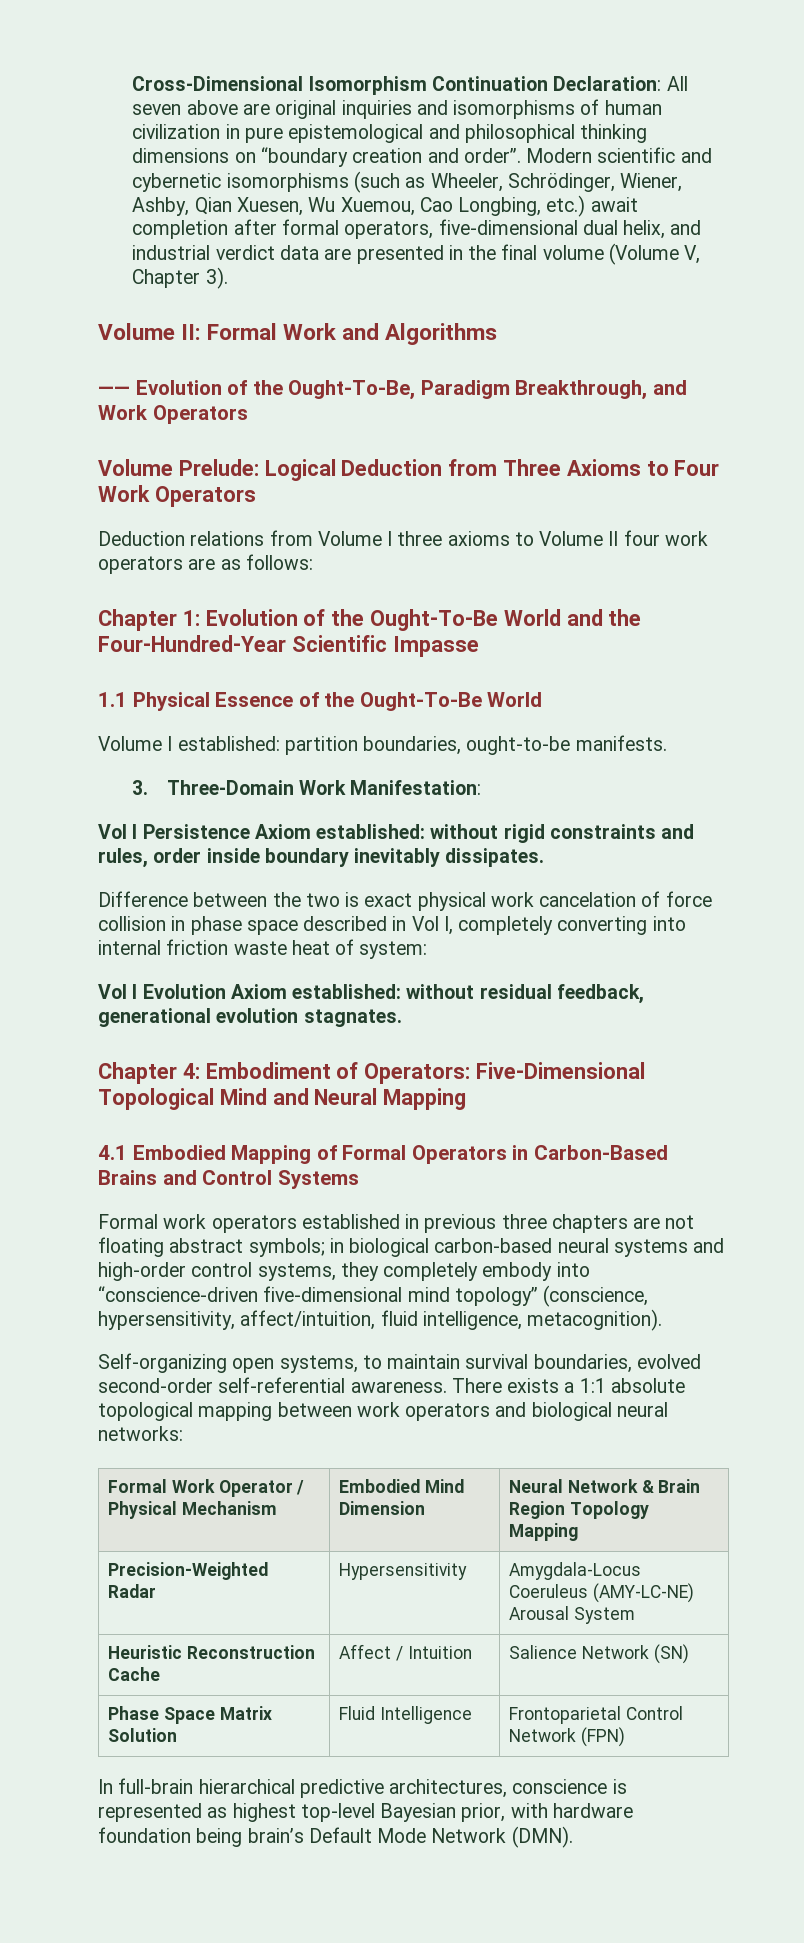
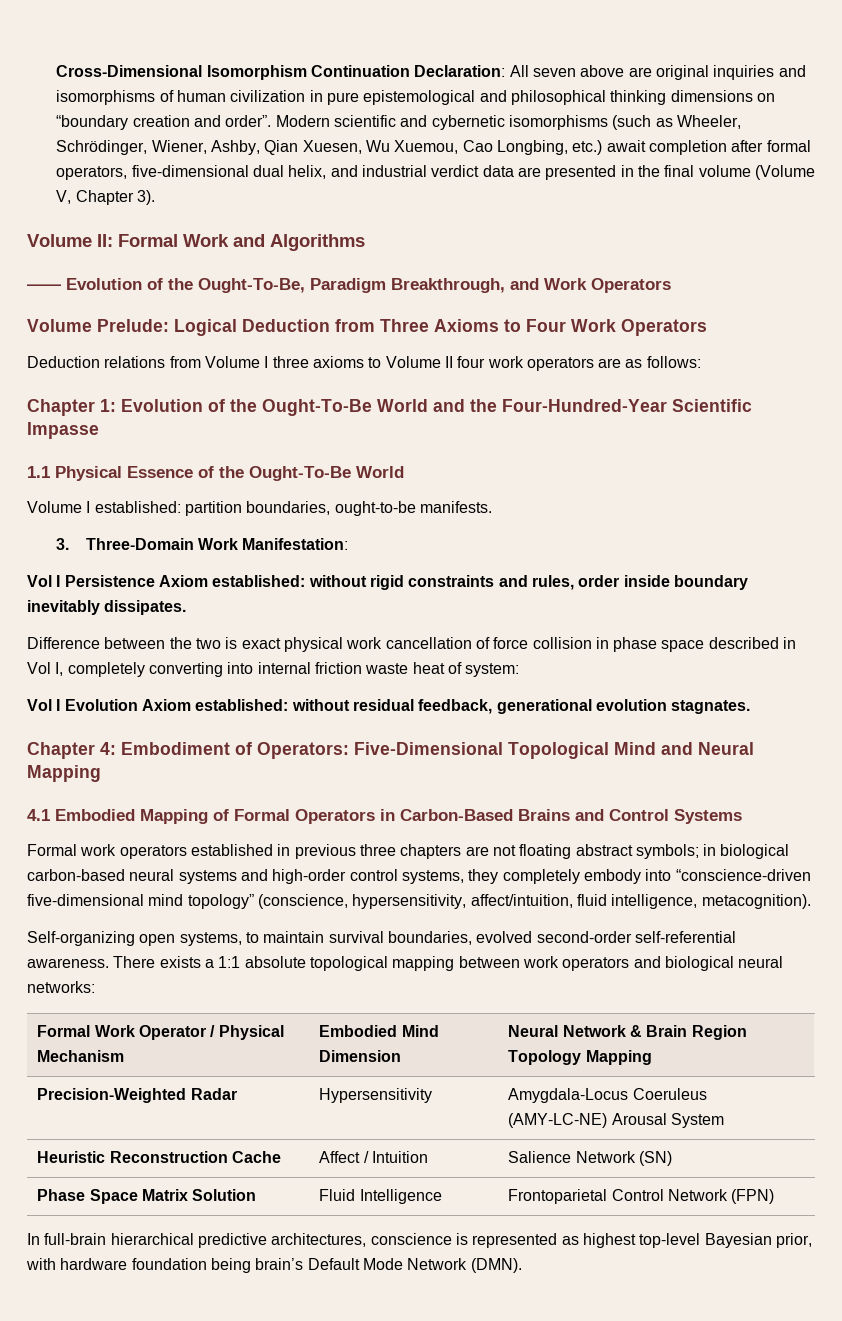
- Difference between the two is exact physical work cancelation of force collision in phase space described in Vol I, completely converting into internal friction waste heat of system:
+ Difference between the two is exact physical work cancellation of force collision in phase space described in Vol I, completely converting into internal friction waste heat of system:

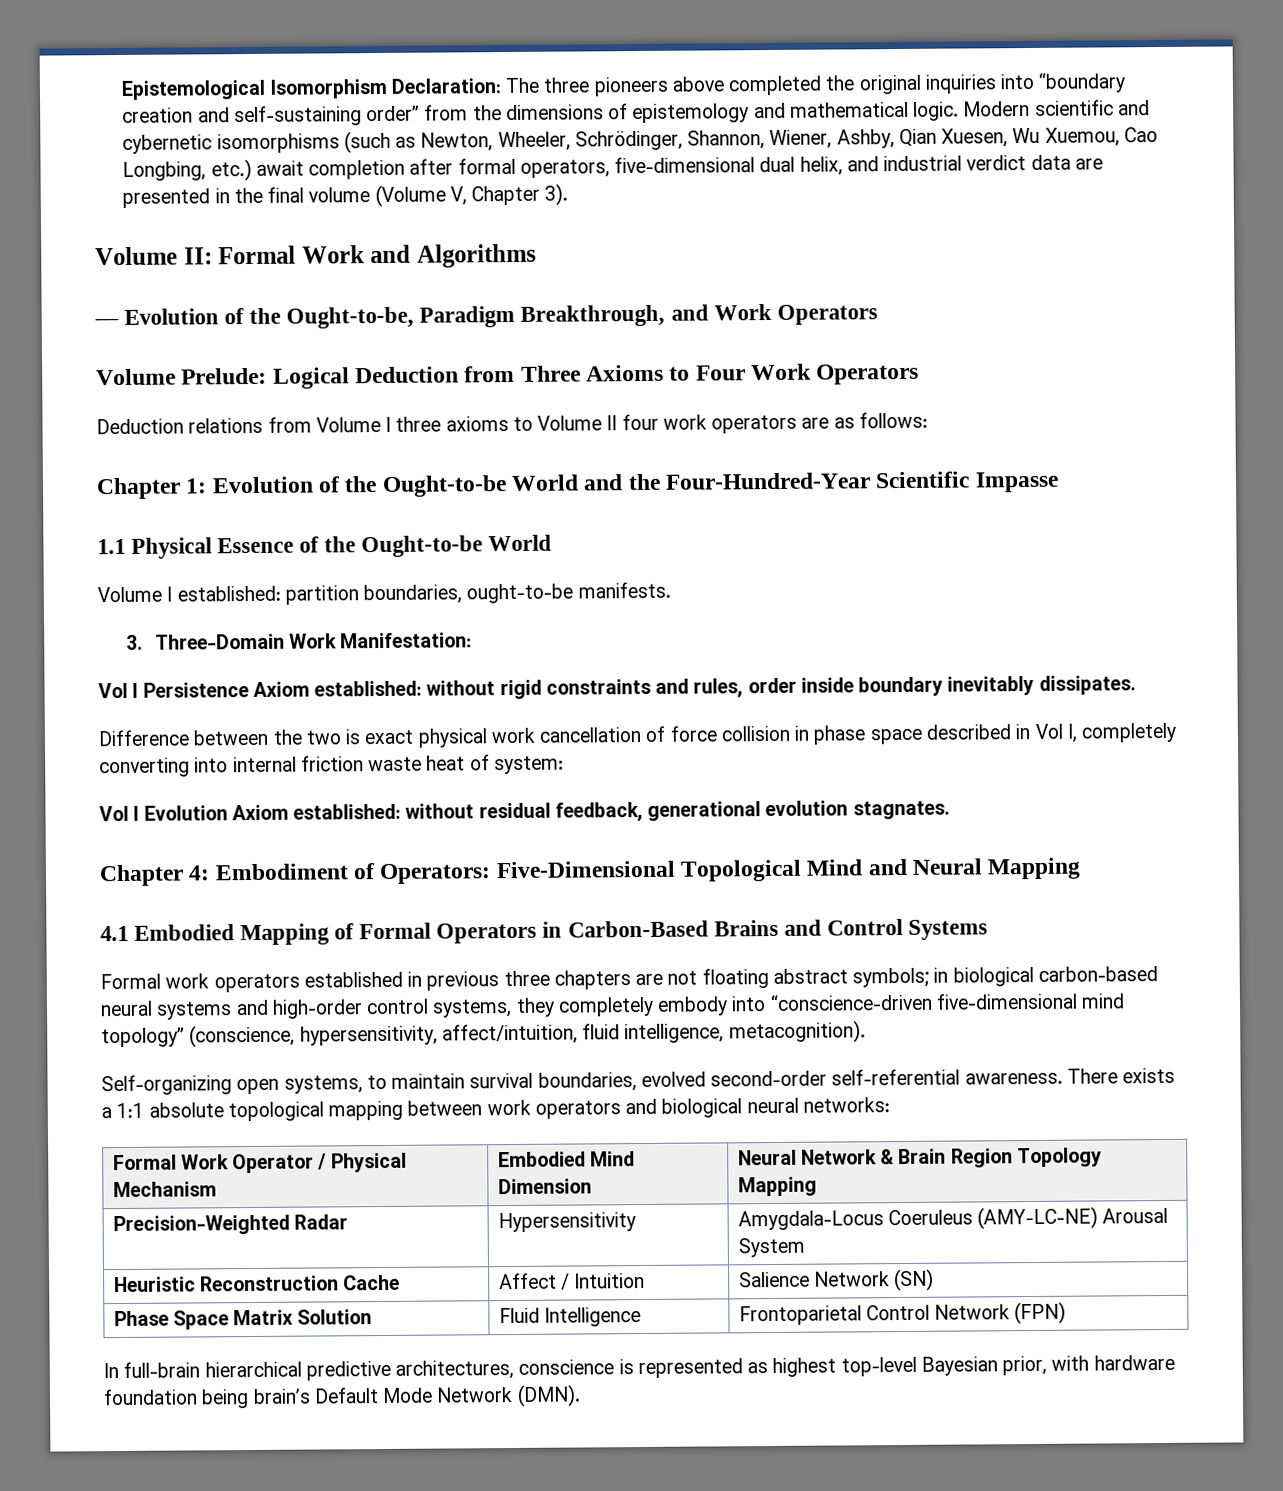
- Cross-Dimensional Isomorphism Continuation Declaration: All seven above are original inquiries and isomorphisms of human civilization in pure epistemological and philosophical thinking dimensions on “boundary creation and order”.
+ Epistemological Isomorphism Declaration: The three pioneers above completed the original inquiries into “boundary creation and self-sustaining order” from the dimensions of epistemology and mathematical logic.
- Modern scientific and cybernetic isomorphisms (such as Wheeler, Schrödinger, Wiener, Ashby, Qian Xuesen, Wu Xuemou, Cao Longbing, etc.) await completion after formal operators, five-dimensional dual helix, and industrial verdict data are presented in the final volume (Volume V, Chapter 3).
+ Modern scientific and cybernetic isomorphisms (such as Newton, Wheeler, Schrödinger, Shannon, Wiener, Ashby, Qian Xuesen, Wu Xuemou, Cao Longbing, etc.) await completion after formal operators, five-dimensional dual helix, and industrial verdict data are presented in the final volume (Volume V, Chapter 3).
- —— Evolution of the Ought-To-Be, Paradigm Breakthrough, and Work Operators
+ — Evolution of the Ought-to-be, Paradigm Breakthrough, and Work Operators
- Chapter 1: Evolution of the Ought-To-Be World and the Four-Hundred-Year Scientific Impasse
+ Chapter 1: Evolution of the Ought-to-be World and the Four-Hundred-Year Scientific Impasse
- 1.1 Physical Essence of the Ought-To-Be World
+ 1.1 Physical Essence of the Ought-to-be World

